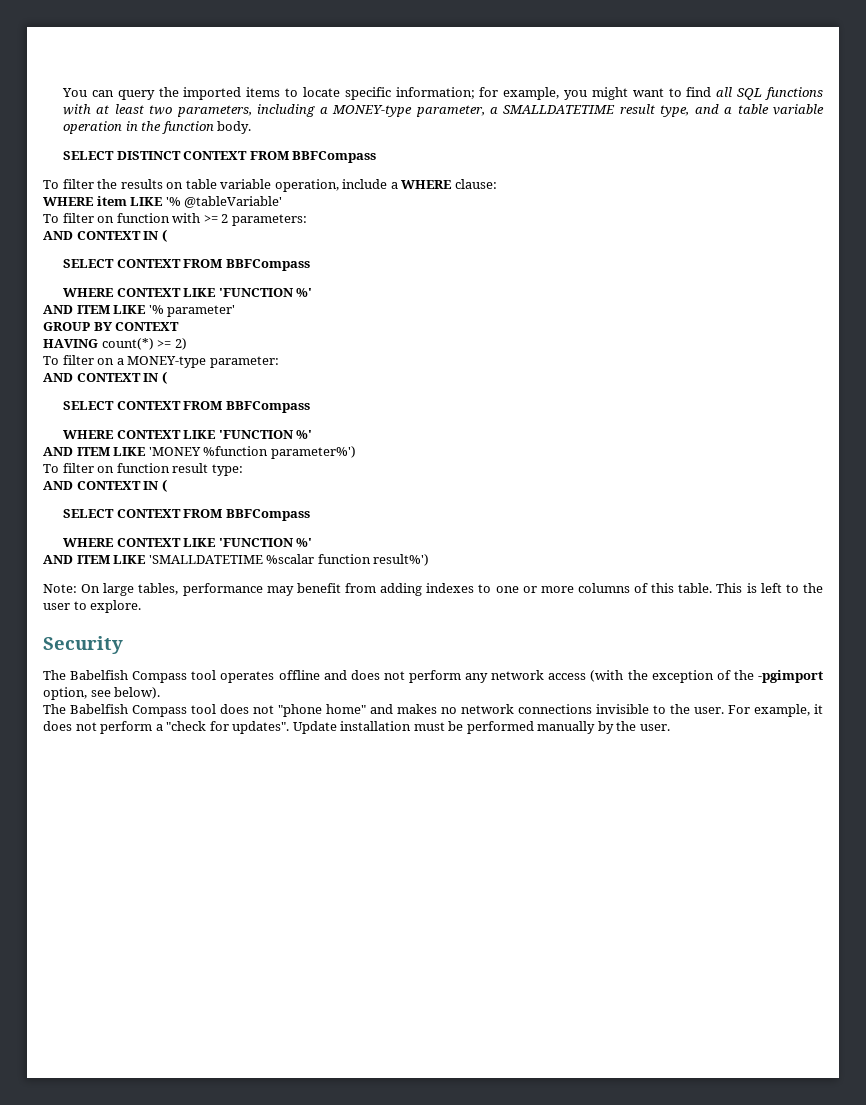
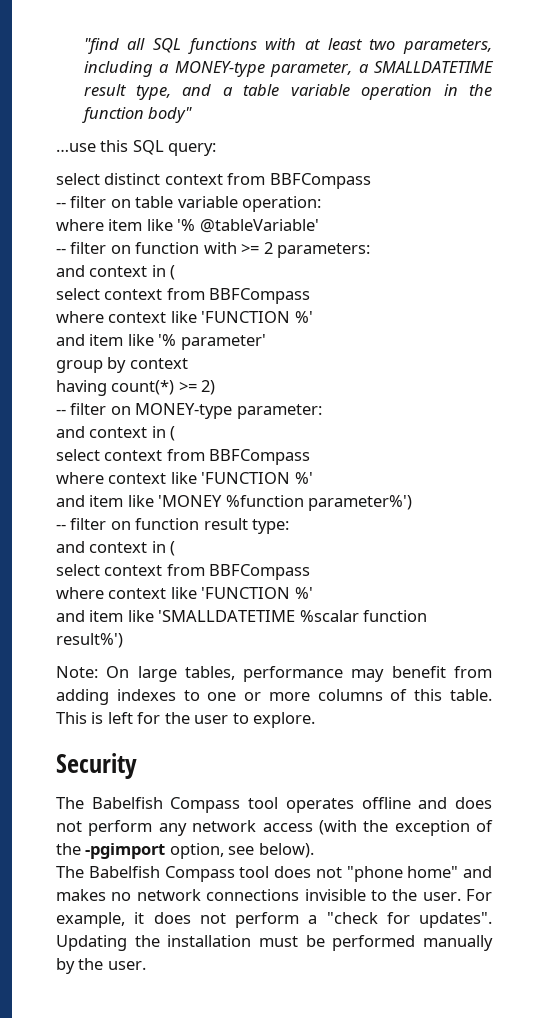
- You can query the imported items to locate specific information; for example, you might want to find all SQL functions with at least two parameters, including a MONEY-type parameter, a SMALLDATETIME result type, and a table variable operation in the function body.
- SELECT DISTINCT CONTEXT FROM BBFCompass
- To filter the results on table variable operation, include a WHERE clause:
- WHERE item LIKE '% @tableVariable'
+ "find all SQL functions with at least two parameters, including a MONEY-type parameter, a SMALLDATETIME result type, and a table variable operation in the function body"
+ …use this SQL query:
+ select distinct context from BBFCompass
+ -- filter on table variable operation:
+ where item like '% @tableVariable'
- To filter on function with >= 2 parameters:
- AND CONTEXT IN (
- SELECT CONTEXT FROM BBFCompass
- WHERE CONTEXT LIKE 'FUNCTION %'
- AND ITEM LIKE '% parameter'
+ -- filter on function with >= 2 parameters:
+ and context in (
+ select context from BBFCompass
+ where context like 'FUNCTION %'
+ and item like '% parameter'
- GROUP BY CONTEXT
- HAVING count(*) >= 2)
+ group by context
+ having count(*) >= 2)
- To filter on a MONEY-type parameter:
- AND CONTEXT IN (
- SELECT CONTEXT FROM BBFCompass
- WHERE CONTEXT LIKE 'FUNCTION %'
- AND ITEM LIKE 'MONEY %function parameter%')
+ -- filter on MONEY-type parameter:
+ and context in (
+ select context from BBFCompass
+ where context like 'FUNCTION %'
+ and item like 'MONEY %function parameter%')
- To filter on function result type:
- AND CONTEXT IN (
- SELECT CONTEXT FROM BBFCompass
- WHERE CONTEXT LIKE 'FUNCTION %'
- AND ITEM LIKE 'SMALLDATETIME %scalar function result%')
+ -- filter on function result type:
+ and context in (
+ select context from BBFCompass
+ where context like 'FUNCTION %'
+ and item like 'SMALLDATETIME %scalar function result%')
- This is left to the user to explore.
+ This is left for the user to explore.
- Update installation must be performed manually by the user.
+ Updating the installation must be performed manually by the user.

